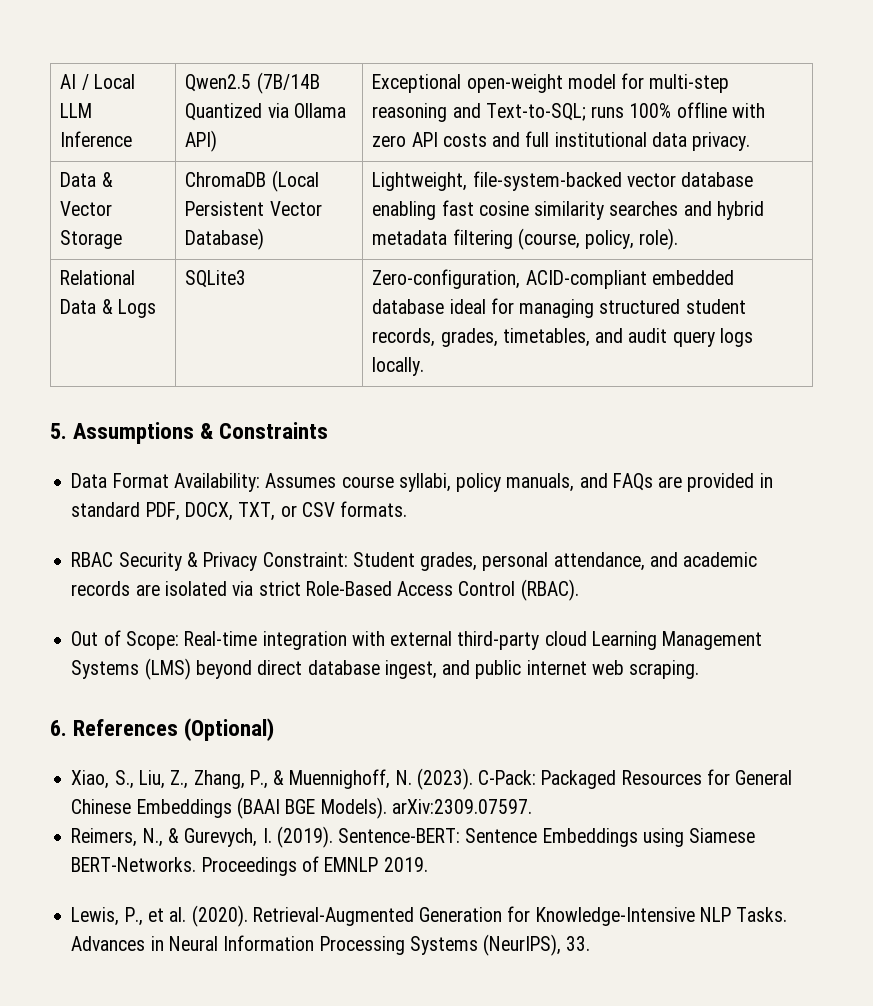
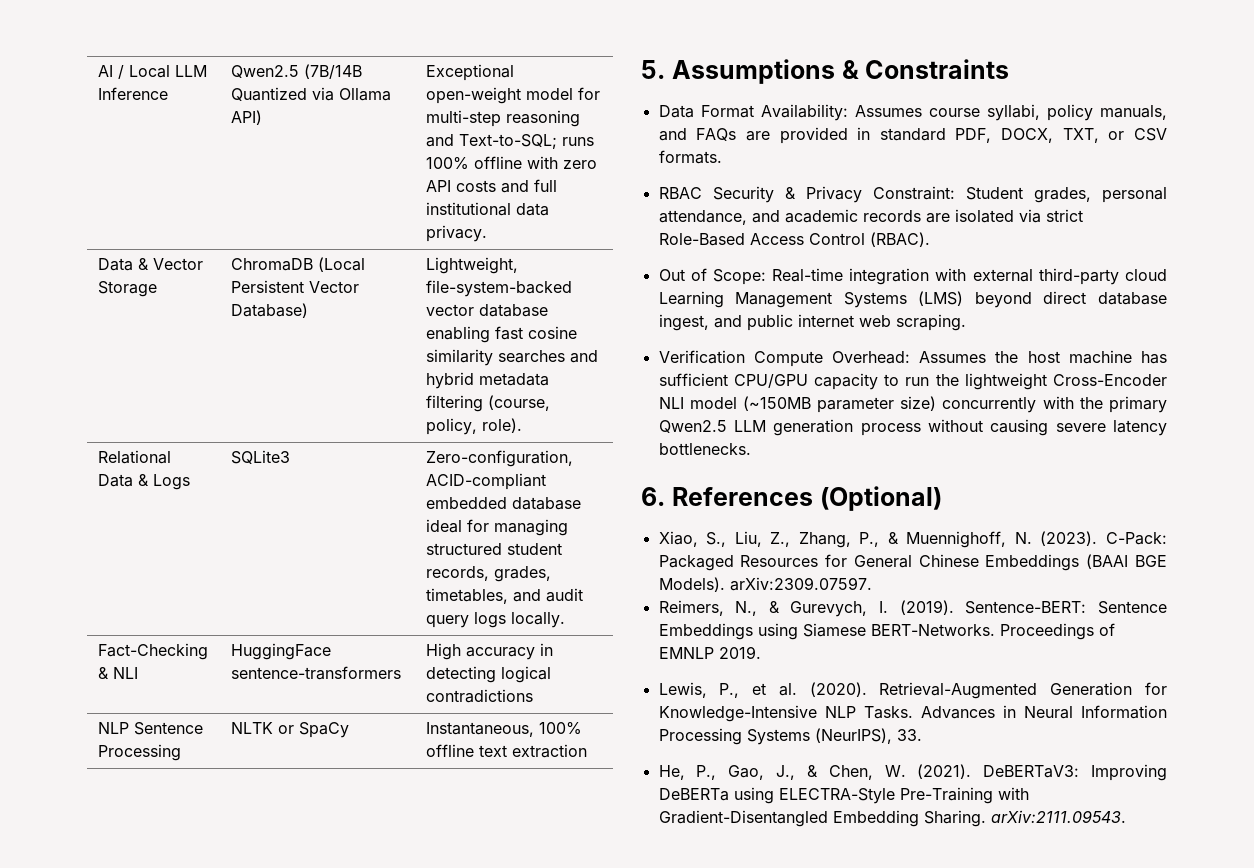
+ Fact-Checking & NLI | HuggingFace sentence-transformers | High accuracy in detecting logical contradictions
+ NLP Sentence Processing | NLTK or SpaCy | Instantaneous, 100% offline text extraction
+ Verification Compute Overhead: Assumes the host machine has sufficient CPU/GPU capacity to run the lightweight Cross-Encoder NLI model (~150MB parameter size) concurrently with the primary Qwen2.5 LLM generation process without causing severe latency bottlenecks.
+ He, P., Gao, J., & Chen, W. (2021). DeBERTaV3: Improving DeBERTa using ELECTRA-Style Pre-Training with Gradient-Disentangled Embedding Sharing. arXiv:2111.09543.

